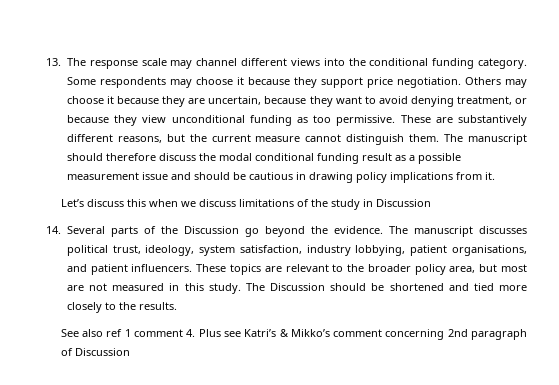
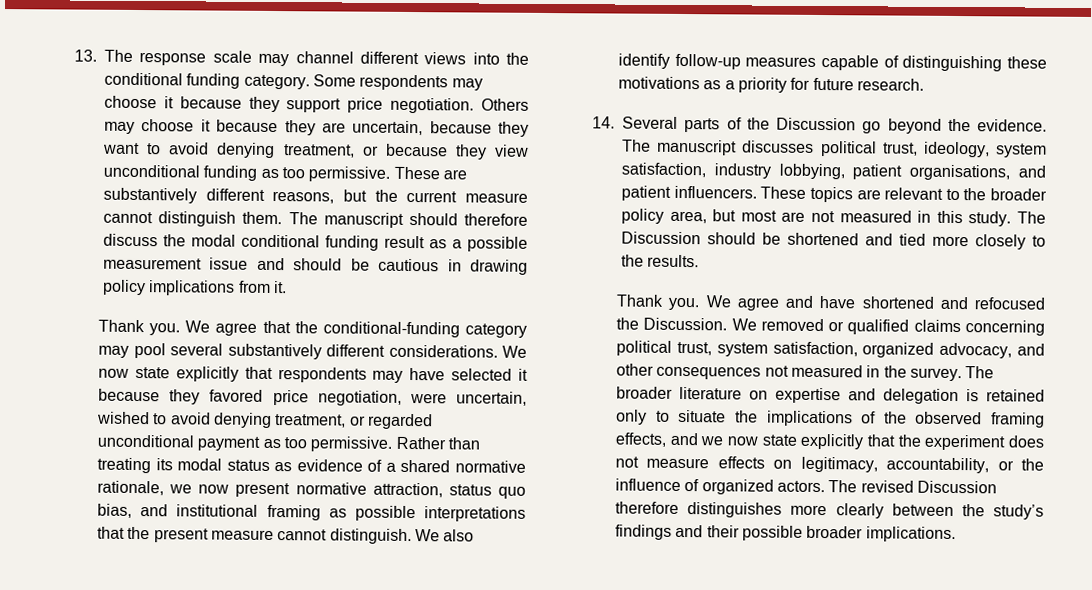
- Let’s discuss this when we discuss limitations of the study in Discussion
+ Thank you. We agree that the conditional-funding category may pool several substantively different considerations. We now state explicitly that respondents may have selected it because they favored price negotiation, were uncertain, wished to avoid denying treatment, or regarded unconditional payment as too permissive. Rather than treating its modal status as evidence of a shared normative rationale, we now present normative attraction, status quo bias, and institutional framing as possible interpretations that the present measure cannot distinguish. We also identify follow-up measures capable of distinguishing these motivations as a priority for future research.
- See also ref 1 comment 4. Plus see Katri’s & Mikko’s comment concerning 2nd paragraph of Discussion
+ Thank you. We agree and have shortened and refocused the Discussion. We removed or qualified claims concerning political trust, system satisfaction, organized advocacy, and other consequences not measured in the survey. The broader literature on expertise and delegation is retained only to situate the implications of the observed framing effects, and we now state explicitly that the experiment does not measure effects on legitimacy, accountability, or the influence of organized actors. The revised Discussion therefore distinguishes more clearly between the study’s findings and their possible broader implications.

